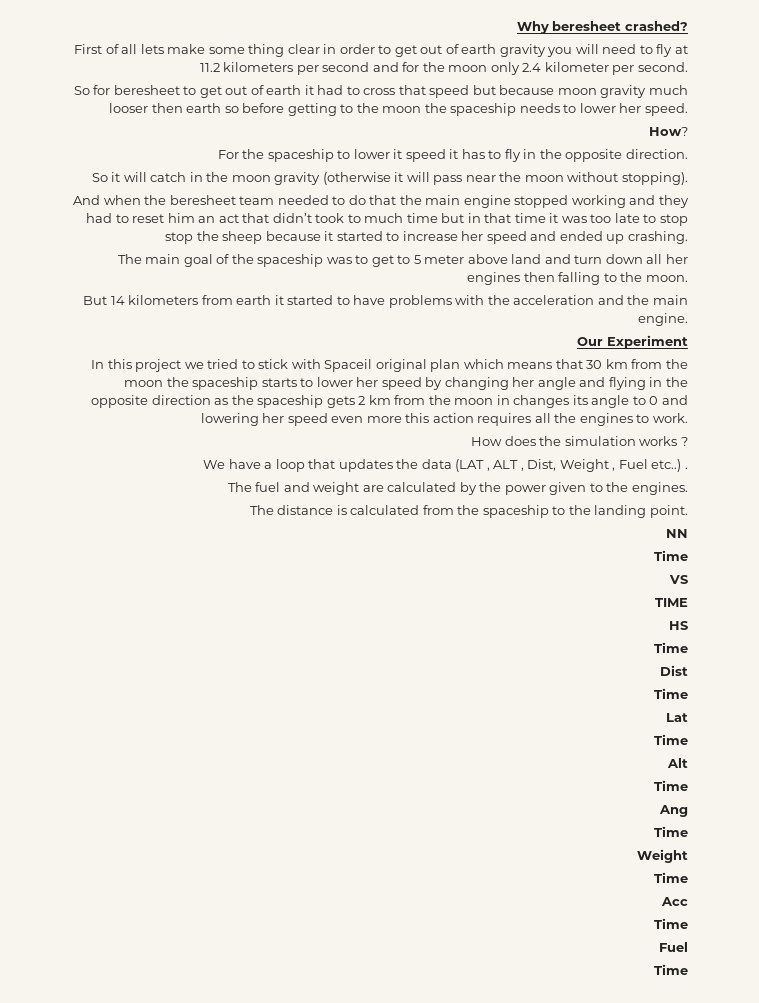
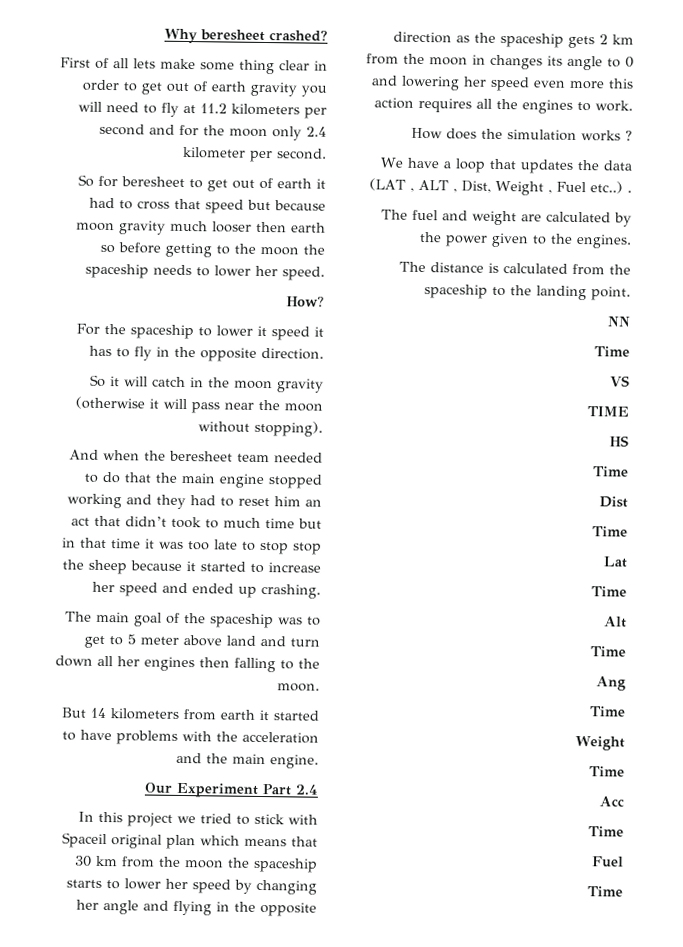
- Our Experiment
+ Our Experiment Part 2.4

